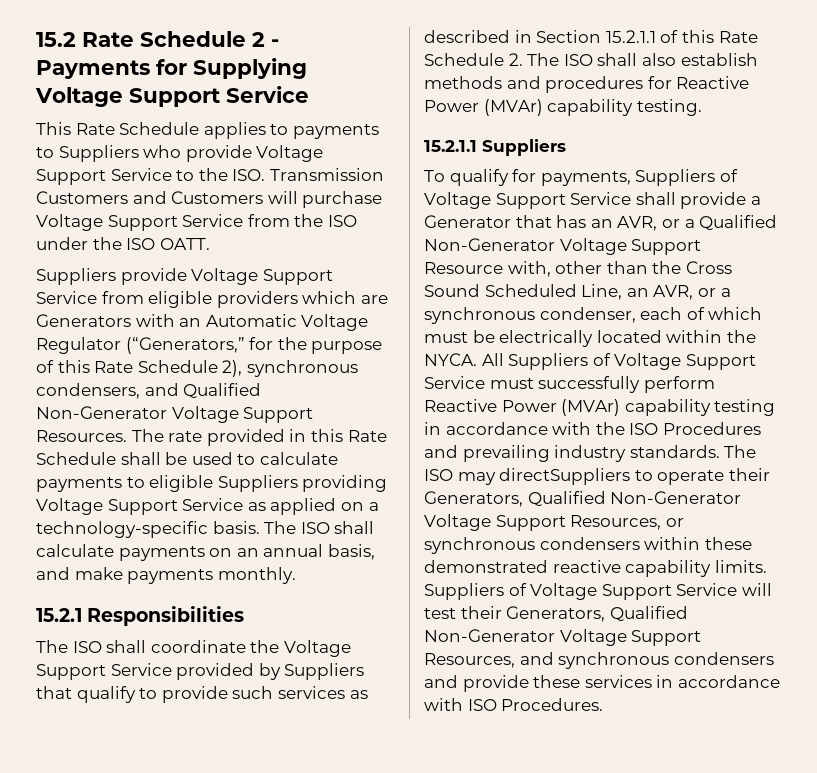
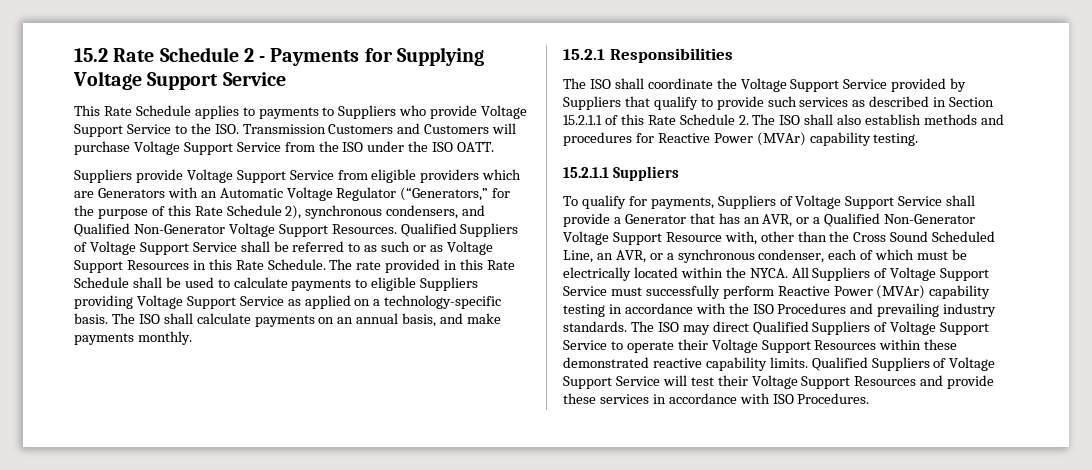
+ Qualified Suppliers of Voltage Support Service shall be referred to as such or as Voltage Support Resources in this Rate Schedule.
- The ISO may directSuppliers to operate their Generators, Qualified Non-Generator Voltage Support Resources, or synchronous condensers within these demonstrated reactive capability limits.
+ The ISO may direct Qualified Suppliers of Voltage Support Service to operate their Voltage Support Resources within these demonstrated reactive capability limits.
- Suppliers of Voltage Support Service will test their Generators, Qualified Non-Generator Voltage Support Resources, and synchronous condensers and provide these services in accordance with ISO Procedures.
+ Qualified Suppliers of Voltage Support Service will test their Voltage Support Resources and provide these services in accordance with ISO Procedures.

